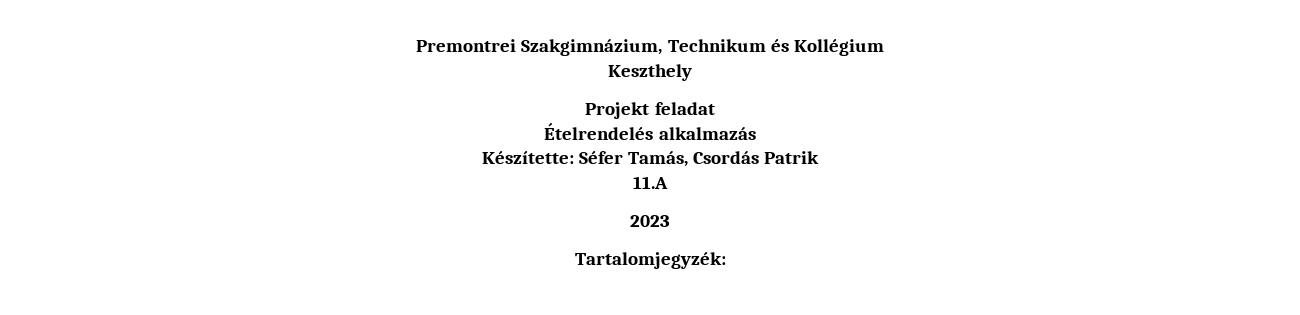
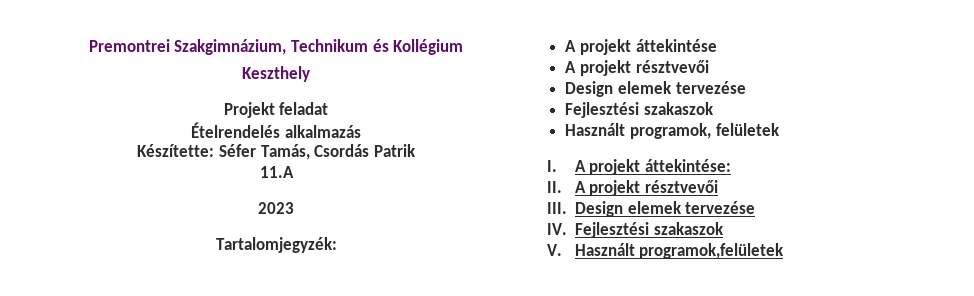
+ A projekt áttekintése
+ A projekt résztvevői
+ Design elemek tervezése
+ Fejlesztési szakaszok
+ Használt programok, felületek
+ I. A projekt áttekintése:
+ II. A projekt résztvevői
+ III. Design elemek tervezése
+ IV. Fejlesztési szakaszok
+ V. Használt programok,felületek

